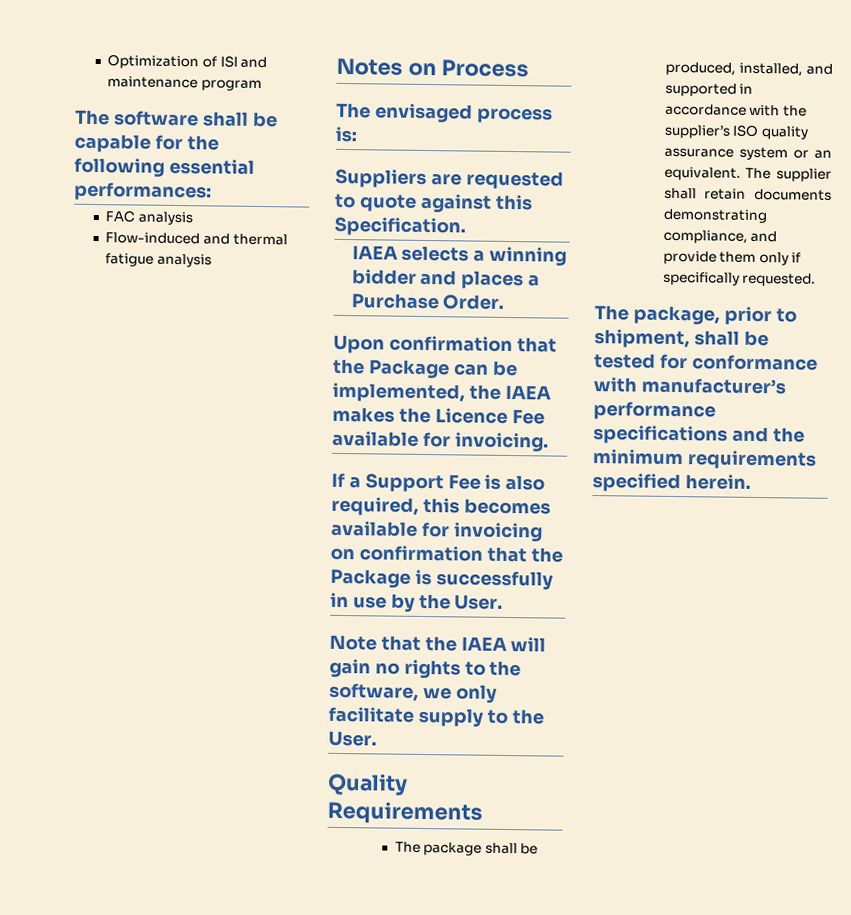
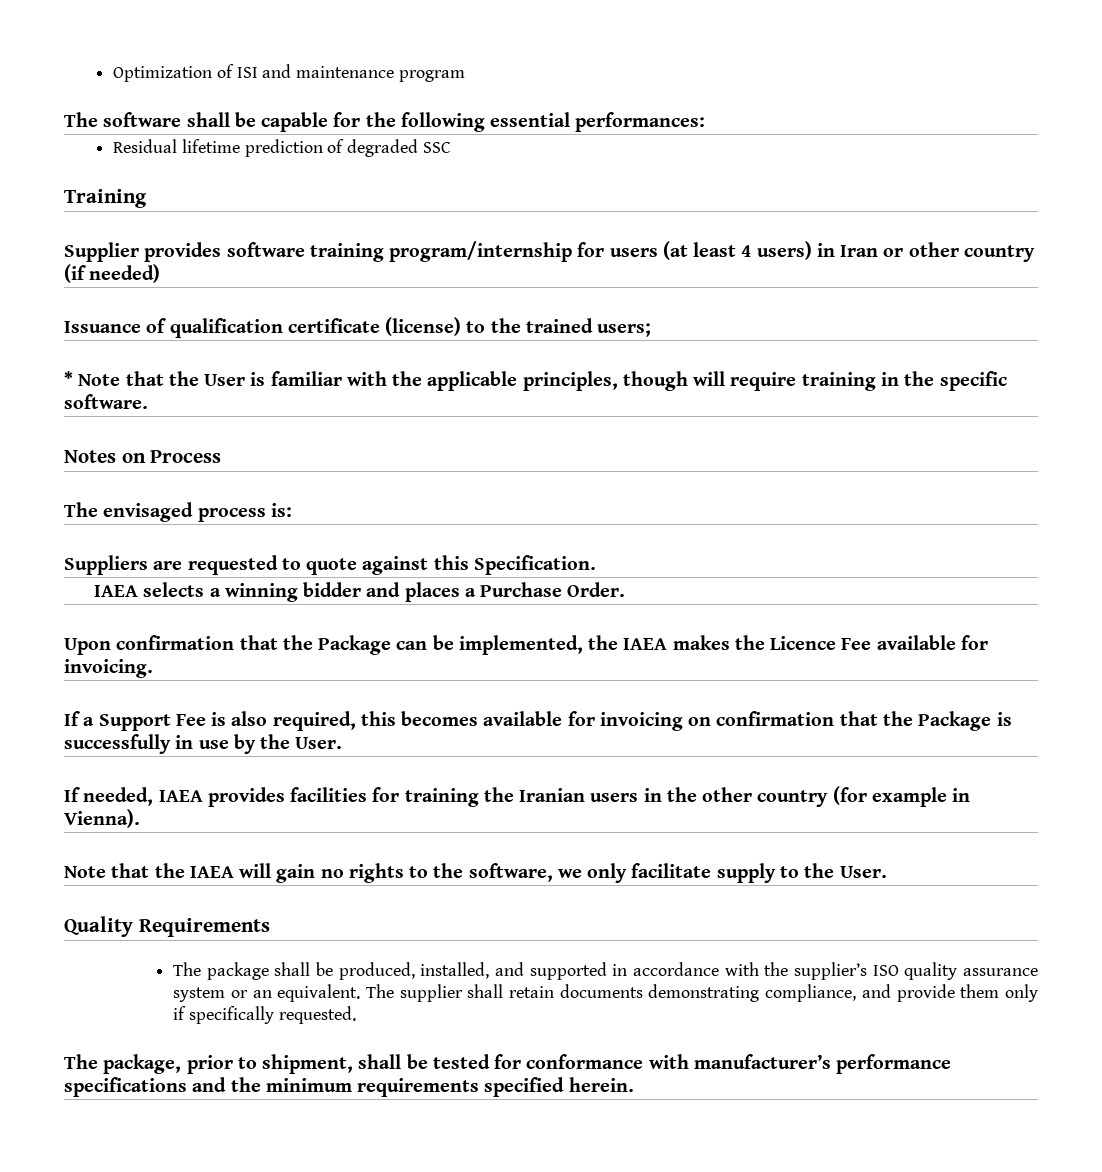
- FAC analysis
- Flow-induced and thermal fatigue analysis
+ Residual lifetime prediction of degraded SSC
+ Training
+ Supplier provides software training program/internship for users (at least 4 users) in Iran or other country (if needed)
+ Issuance of qualification certificate (license) to the trained users;
+ * Note that the User is familiar with the applicable principles, though will require training in the specific software.
+ If needed, IAEA provides facilities for training the Iranian users in the other country (for example in Vienna).

